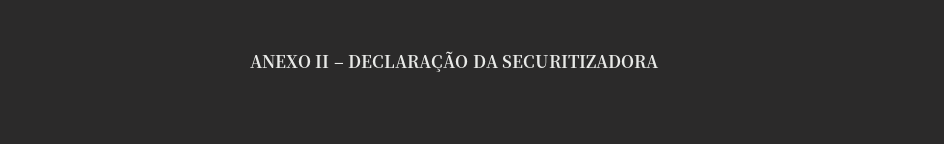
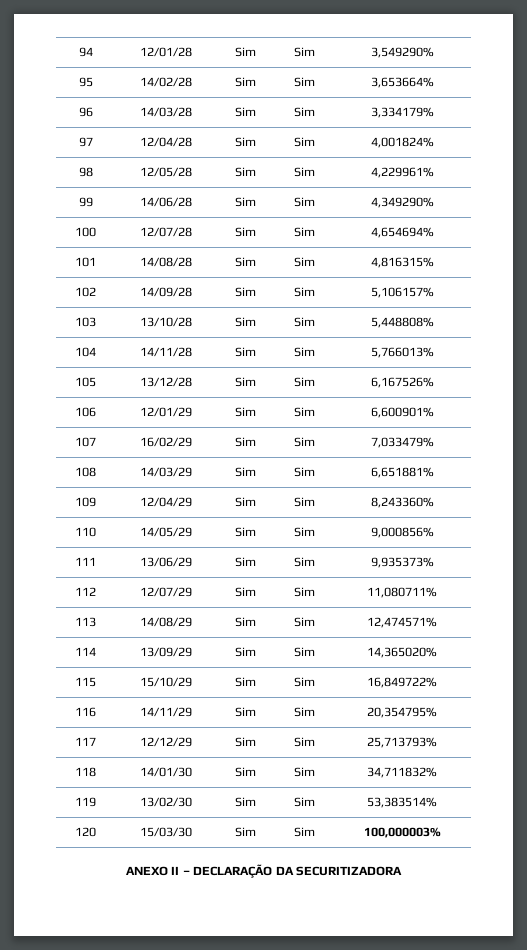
+ 94 | 12/01/28 | Sim | Sim | 3,549290%
+ 95 | 14/02/28 | Sim | Sim | 3,653664%
+ 96 | 14/03/28 | Sim | Sim | 3,334179%
+ 97 | 12/04/28 | Sim | Sim | 4,001824%
+ 98 | 12/05/28 | Sim | Sim | 4,229961%
+ 99 | 14/06/28 | Sim | Sim | 4,349290%
+ 100 | 12/07/28 | Sim | Sim | 4,654694%
+ 101 | 14/08/28 | Sim | Sim | 4,816315%
+ 102 | 14/09/28 | Sim | Sim | 5,106157%
+ 103 | 13/10/28 | Sim | Sim | 5,448808%
+ 104 | 14/11/28 | Sim | Sim | 5,766013%
+ 105 | 13/12/28 | Sim | Sim | 6,167526%
+ 106 | 12/01/29 | Sim | Sim | 6,600901%
+ 107 | 16/02/29 | Sim | Sim | 7,033479%
+ 108 | 14/03/29 | Sim | Sim | 6,651881%
+ 109 | 12/04/29 | Sim | Sim | 8,243360%
+ 110 | 14/05/29 | Sim | Sim | 9,000856%
+ 111 | 13/06/29 | Sim | Sim | 9,935373%
+ 112 | 12/07/29 | Sim | Sim | 11,080711%
+ 113 | 14/08/29 | Sim | Sim | 12,474571%
+ 114 | 13/09/29 | Sim | Sim | 14,365020%
+ 115 | 15/10/29 | Sim | Sim | 16,849722%
+ 116 | 14/11/29 | Sim | Sim | 20,354795%
+ 117 | 12/12/29 | Sim | Sim | 25,713793%
+ 118 | 14/01/30 | Sim | Sim | 34,711832%
+ 119 | 13/02/30 | Sim | Sim | 53,383514%
+ 120 | 15/03/30 | Sim | Sim | 100,000003%

